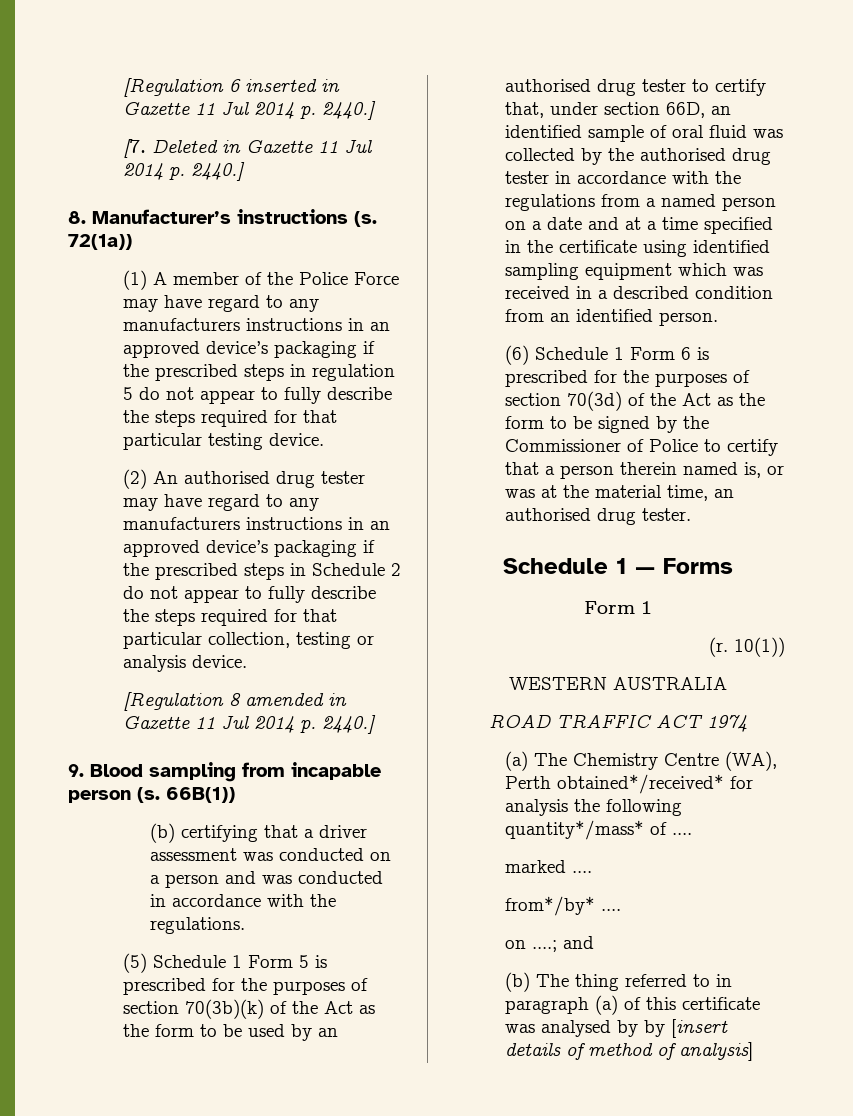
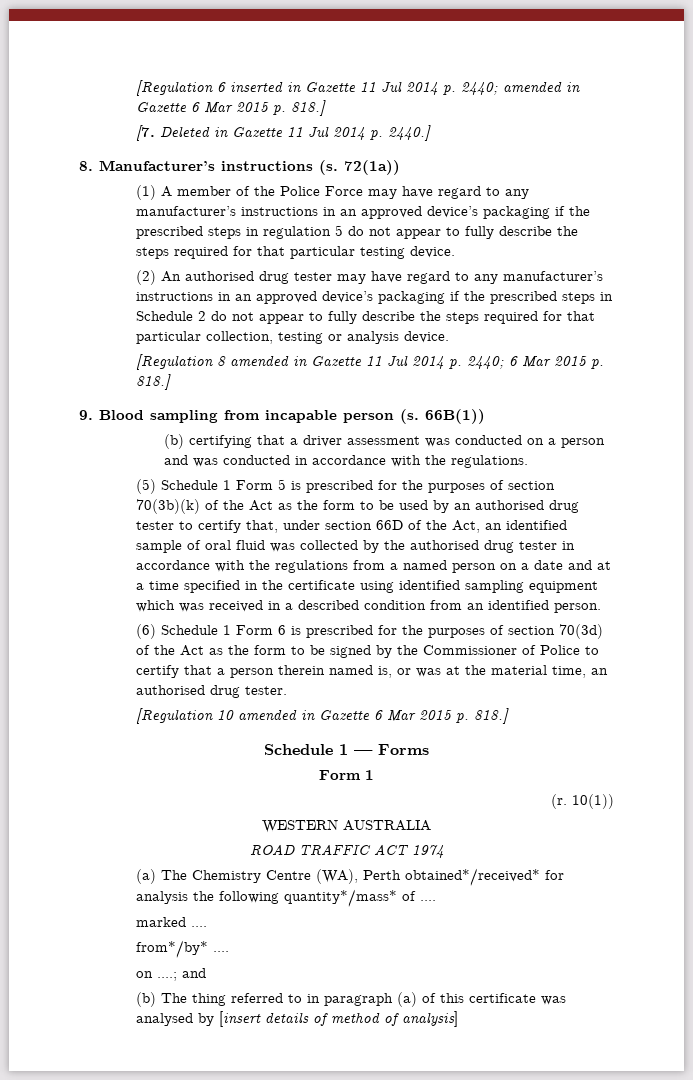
- [Regulation 6 inserted in Gazette 11 Jul 2014 p. 2440.]
+ [Regulation 6 inserted in Gazette 11 Jul 2014 p. 2440; amended in Gazette 6 Mar 2015 p. 818.]
- (1) A member of the Police Force may have regard to any manufacturers instructions in an approved device’s packaging if the prescribed steps in regulation 5 do not appear to fully describe the steps required for that particular testing device.
+ (1) A member of the Police Force may have regard to any manufacturer’s instructions in an approved device’s packaging if the prescribed steps in regulation 5 do not appear to fully describe the steps required for that particular testing device.
- (2) An authorised drug tester may have regard to any manufacturers instructions in an approved device’s packaging if the prescribed steps in Schedule 2 do not appear to fully describe the steps required for that particular collection, testing or analysis device.
+ (2) An authorised drug tester may have regard to any manufacturer’s instructions in an approved device’s packaging if the prescribed steps in Schedule 2 do not appear to fully describe the steps required for that particular collection, testing or analysis device.
- [Regulation 8 amended in Gazette 11 Jul 2014 p. 2440.]
+ [Regulation 8 amended in Gazette 11 Jul 2014 p. 2440; 6 Mar 2015 p. 818.]
- (5) Schedule 1 Form 5 is prescribed for the purposes of section 70(3b)(k) of the Act as the form to be used by an authorised drug tester to certify that, under section 66D, an identified sample of oral fluid was collected by the authorised drug tester in accordance with the regulations from a named person on a date and at a time specified in the certificate using identified sampling equipment which was received in a described condition from an identified person.
+ (5) Schedule 1 Form 5 is prescribed for the purposes of section 70(3b)(k) of the Act as the form to be used by an authorised drug tester to certify that, under section 66D of the Act, an identified sample of oral fluid was collected by the authorised drug tester in accordance with the regulations from a named person on a date and at a time specified in the certificate using identified sampling equipment which was received in a described condition from an identified person.
+ [Regulation 10 amended in Gazette 6 Mar 2015 p. 818.]
- (b) The thing referred to in paragraph (a) of this certificate was analysed by by [insert details of method of analysis]
+ (b) The thing referred to in paragraph (a) of this certificate was analysed by [insert details of method of analysis]

